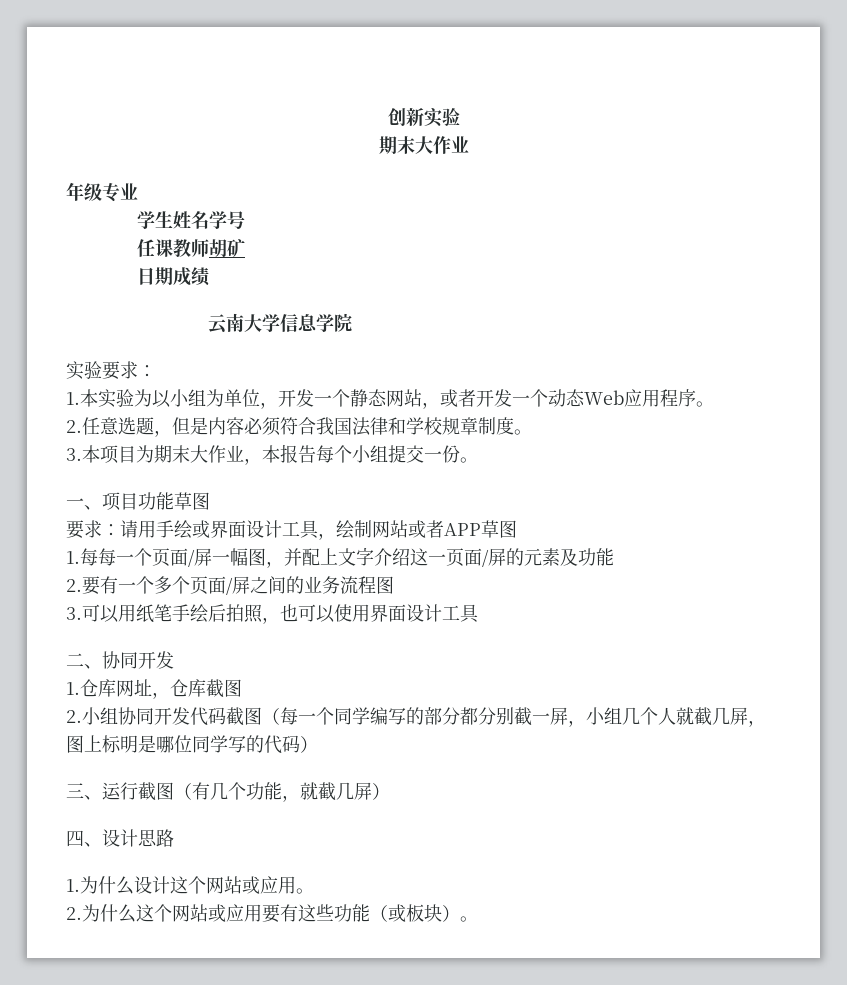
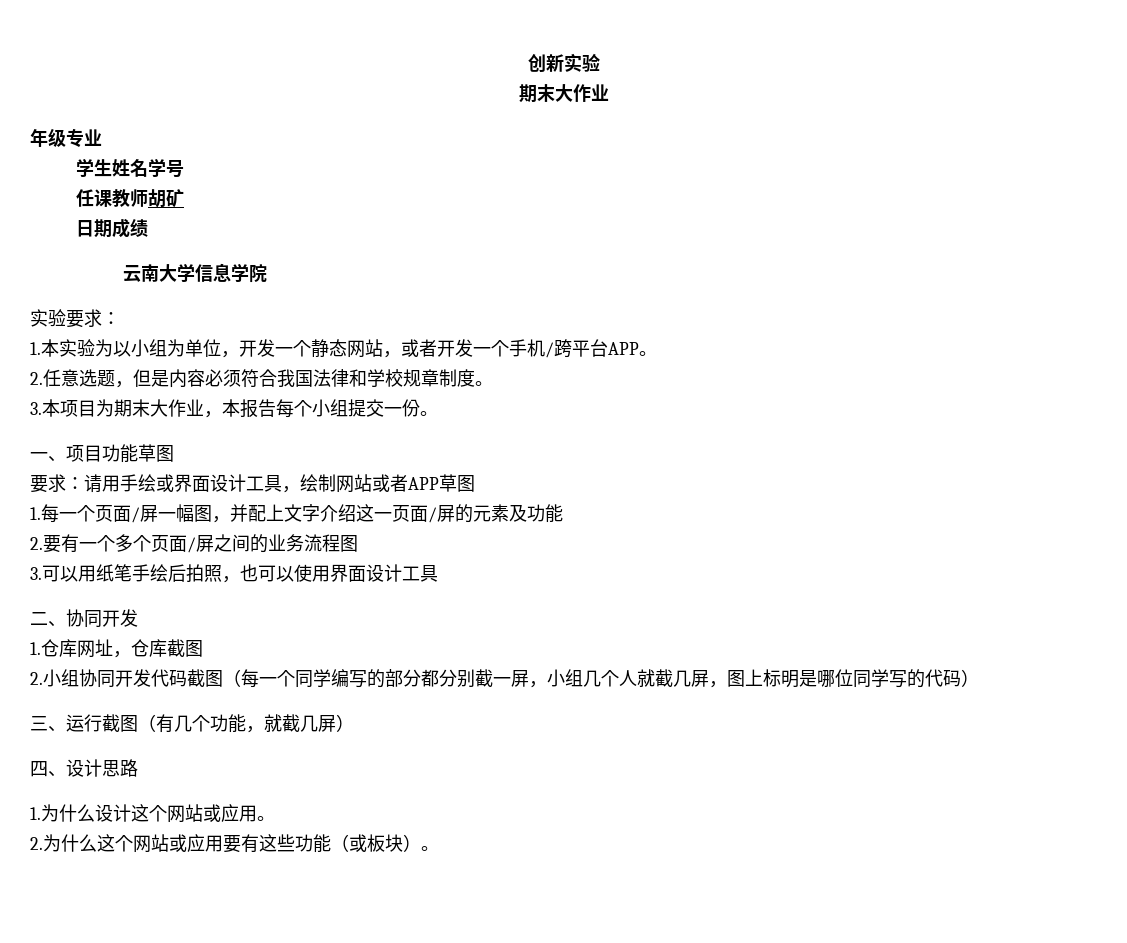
- 1.本实验为以小组为单位，开发一个静态网站，或者开发一个动态Web应用程序。
+ 1.本实验为以小组为单位，开发一个静态网站，或者开发一个手机/跨平台APP。
- 1.每每一个页面/屏一幅图，并配上文字介绍这一页面/屏的元素及功能
+ 1.每一个页面/屏一幅图，并配上文字介绍这一页面/屏的元素及功能

